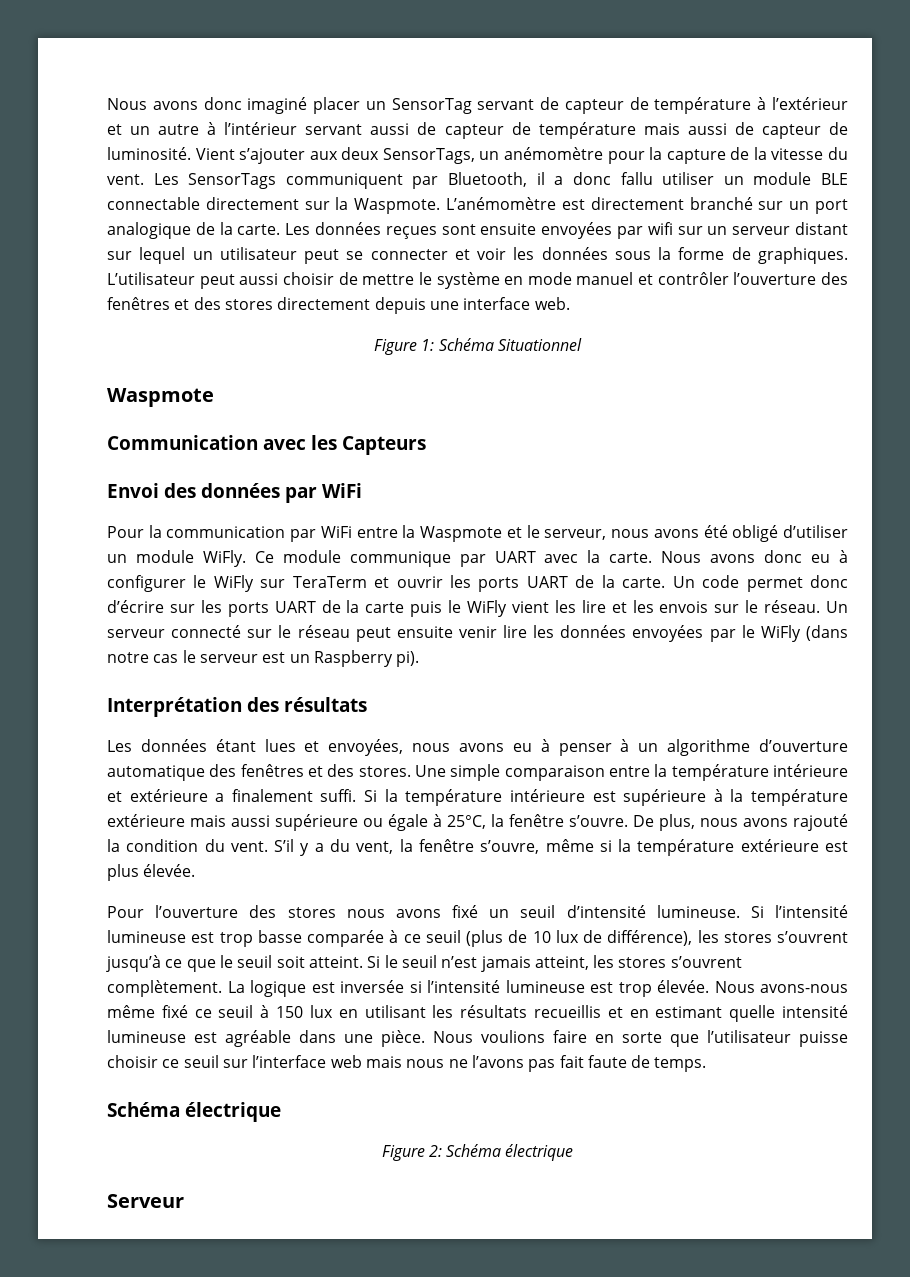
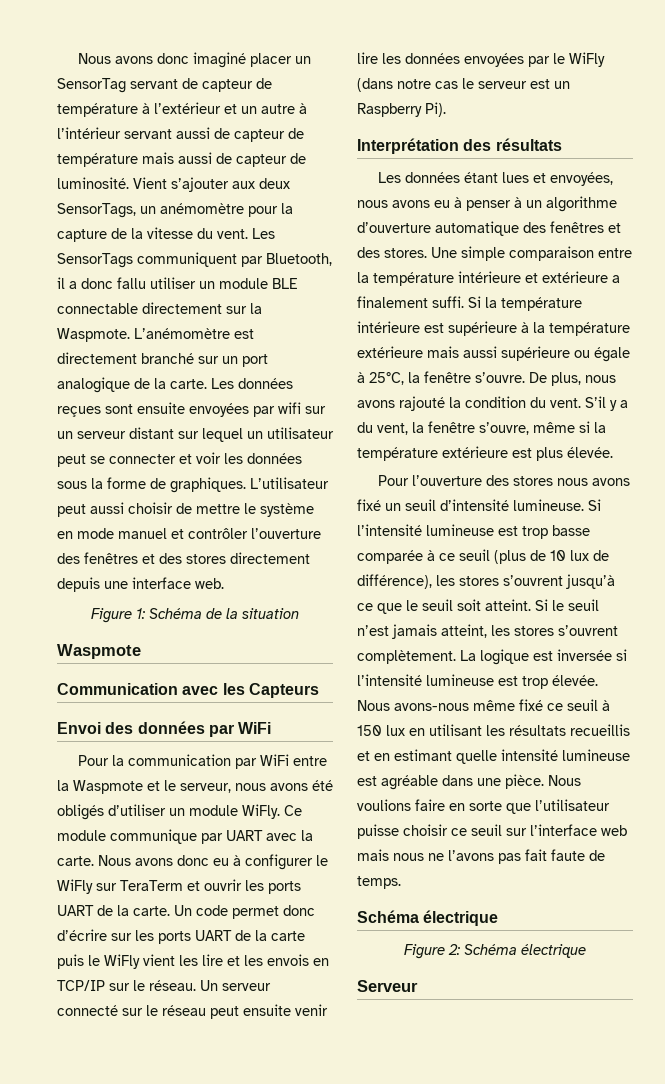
- Figure 1: Schéma Situationnel
+ Figure 1: Schéma de la situation
- Pour la communication par WiFi entre la Waspmote et le serveur, nous avons été obligé d’utiliser un module WiFly.
+ Pour la communication par WiFi entre la Waspmote et le serveur, nous avons été obligés d’utiliser un module WiFly.
- Un code permet donc d’écrire sur les ports UART de la carte puis le WiFly vient les lire et les envois sur le réseau.
+ Un code permet donc d’écrire sur les ports UART de la carte puis le WiFly vient les lire et les envois en TCP/IP sur le réseau.
- Un serveur connecté sur le réseau peut ensuite venir lire les données envoyées par le WiFly (dans notre cas le serveur est un Raspberry pi).
+ Un serveur connecté sur le réseau peut ensuite venir lire les données envoyées par le WiFly (dans notre cas le serveur est un Raspberry Pi).

